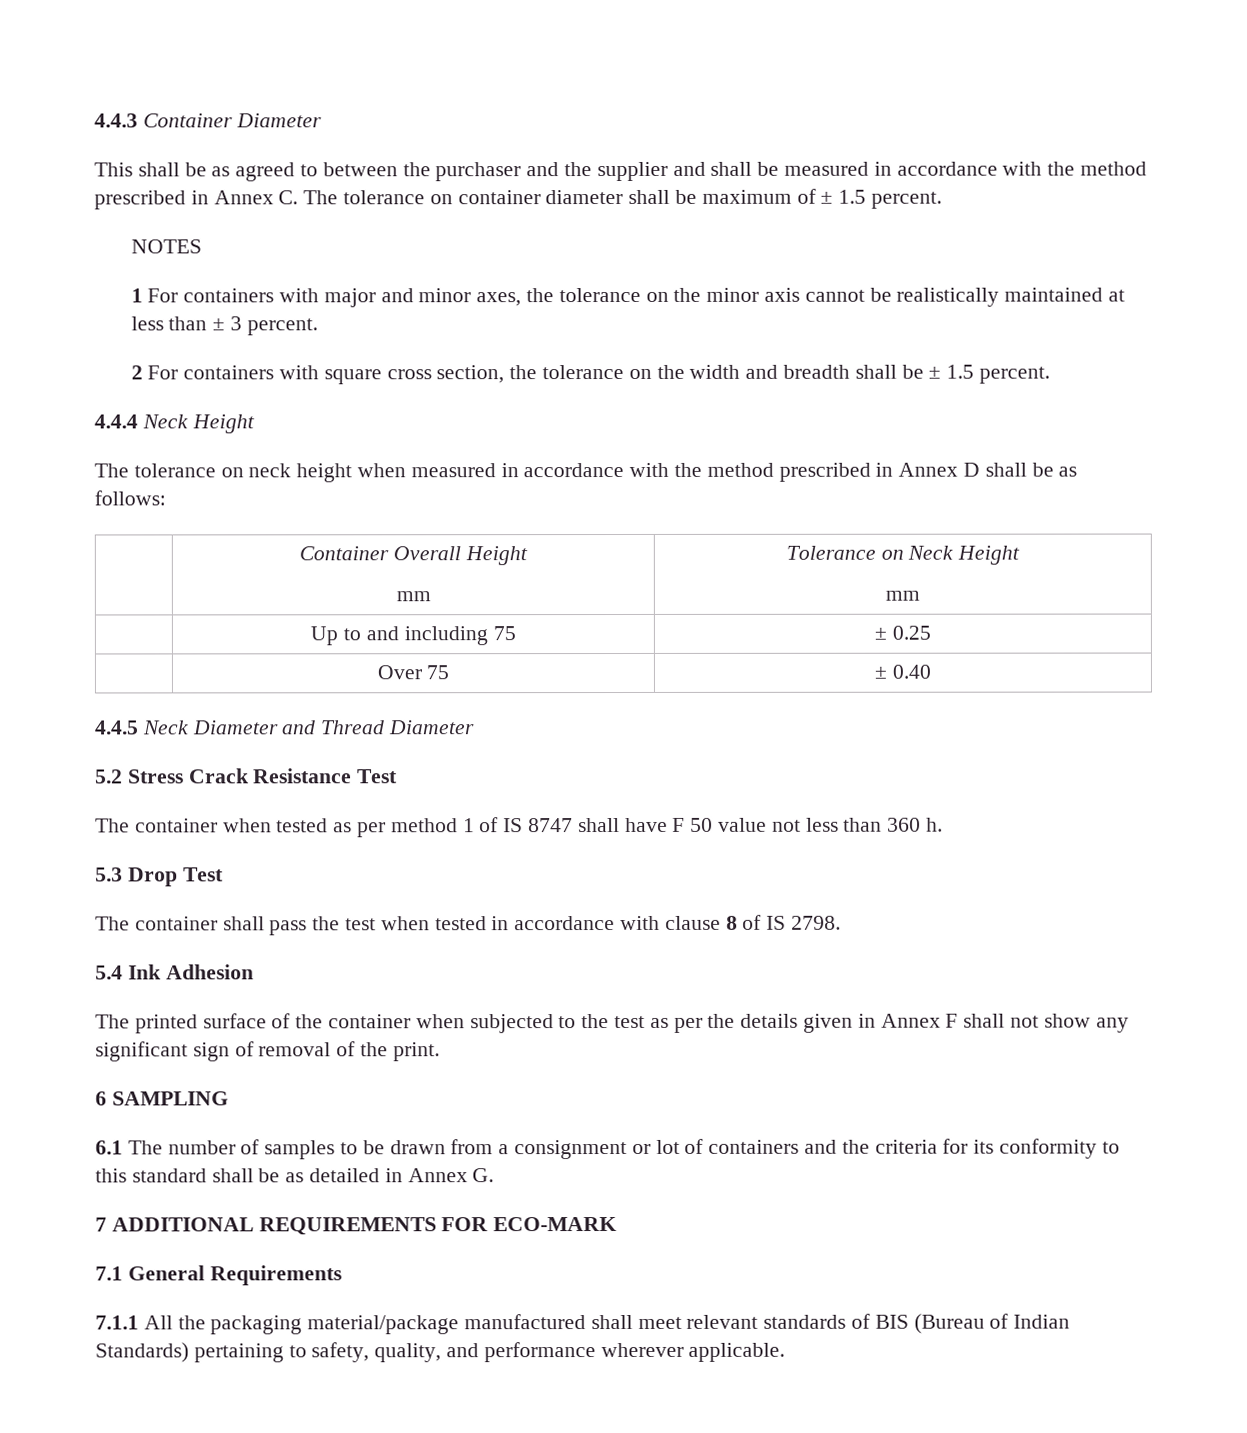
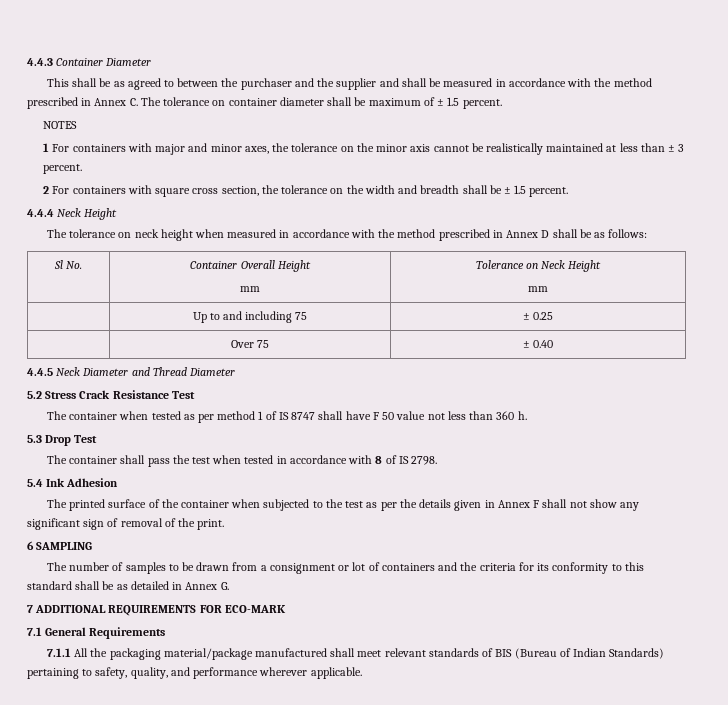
- | Container Overall Height
+ Sl No. | Container Overall Height
- The container shall pass the test when tested in accordance with clause 8 of IS 2798.
+ The container shall pass the test when tested in accordance with 8 of IS 2798.
- 6.1 The number of samples to be drawn from a consignment or lot of containers and the criteria for its conformity to this standard shall be as detailed in Annex G.
+ The number of samples to be drawn from a consignment or lot of containers and the criteria for its conformity to this standard shall be as detailed in Annex G.

